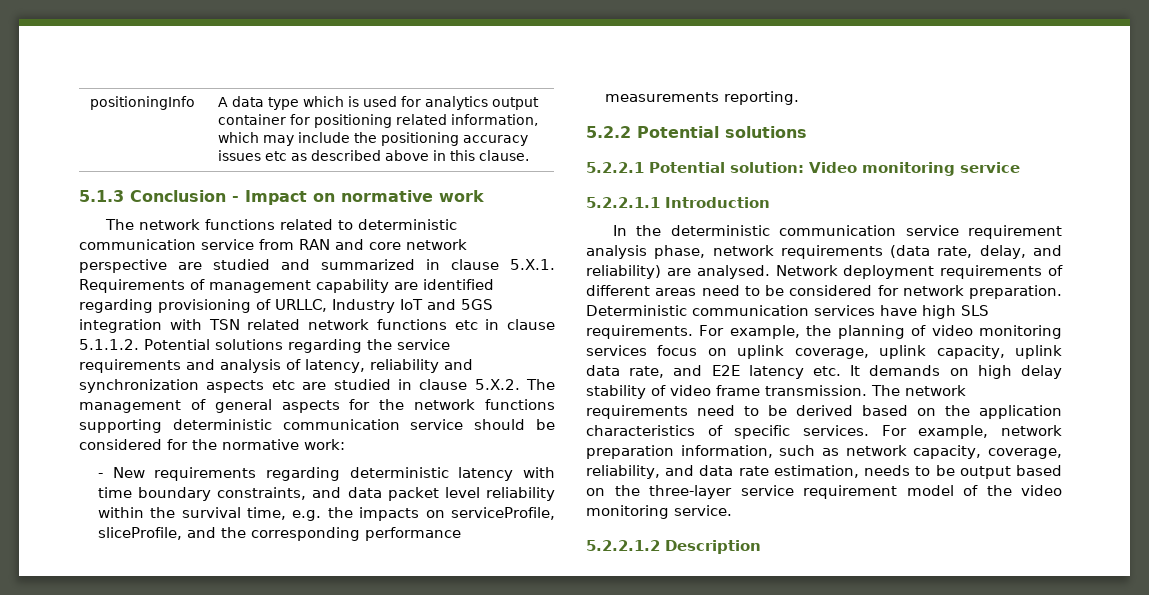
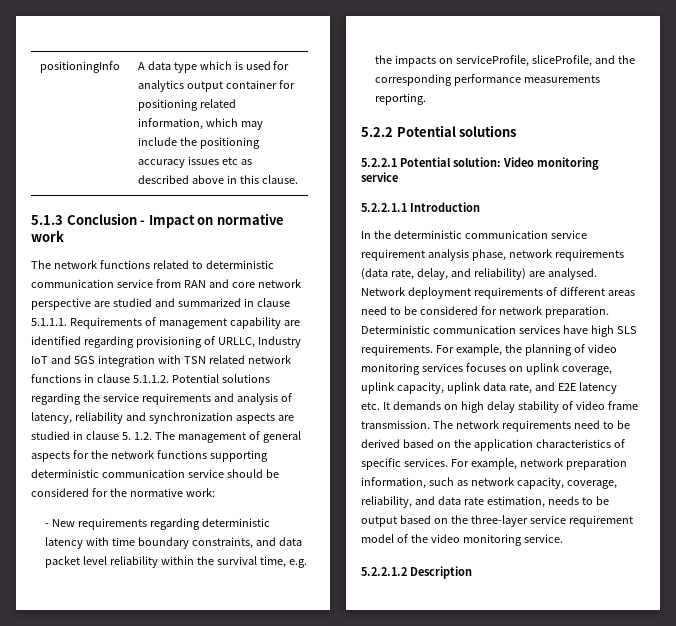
- The network functions related to deterministic communication service from RAN and core network perspective are studied and summarized in clause 5.X.1. Requirements of management capability are identified regarding provisioning of URLLC, Industry IoT and 5GS integration with TSN related network functions etc in clause 5.1.1.2. Potential solutions regarding the service requirements and analysis of latency, reliability and synchronization aspects etc are studied in clause 5.X.2. The management of general aspects for the network functions supporting deterministic communication service should be considered for the normative work:
+ The network functions related to deterministic communication service from RAN and core network perspective are studied and summarized in clause 5.1.1.1. Requirements of management capability are identified regarding provisioning of URLLC, Industry IoT and 5GS integration with TSN related network functions in clause 5.1.1.2. Potential solutions regarding the service requirements and analysis of latency, reliability and synchronization aspects are studied in clause 5. 1.2. The management of general aspects for the network functions supporting deterministic communication service should be considered for the normative work:
- For example, the planning of video monitoring services focus on uplink coverage, uplink capacity, uplink data rate, and E2E latency etc. It demands on high delay stability of video frame transmission.
+ For example, the planning of video monitoring services focuses on uplink coverage, uplink capacity, uplink data rate, and E2E latency etc. It demands on high delay stability of video frame transmission.

